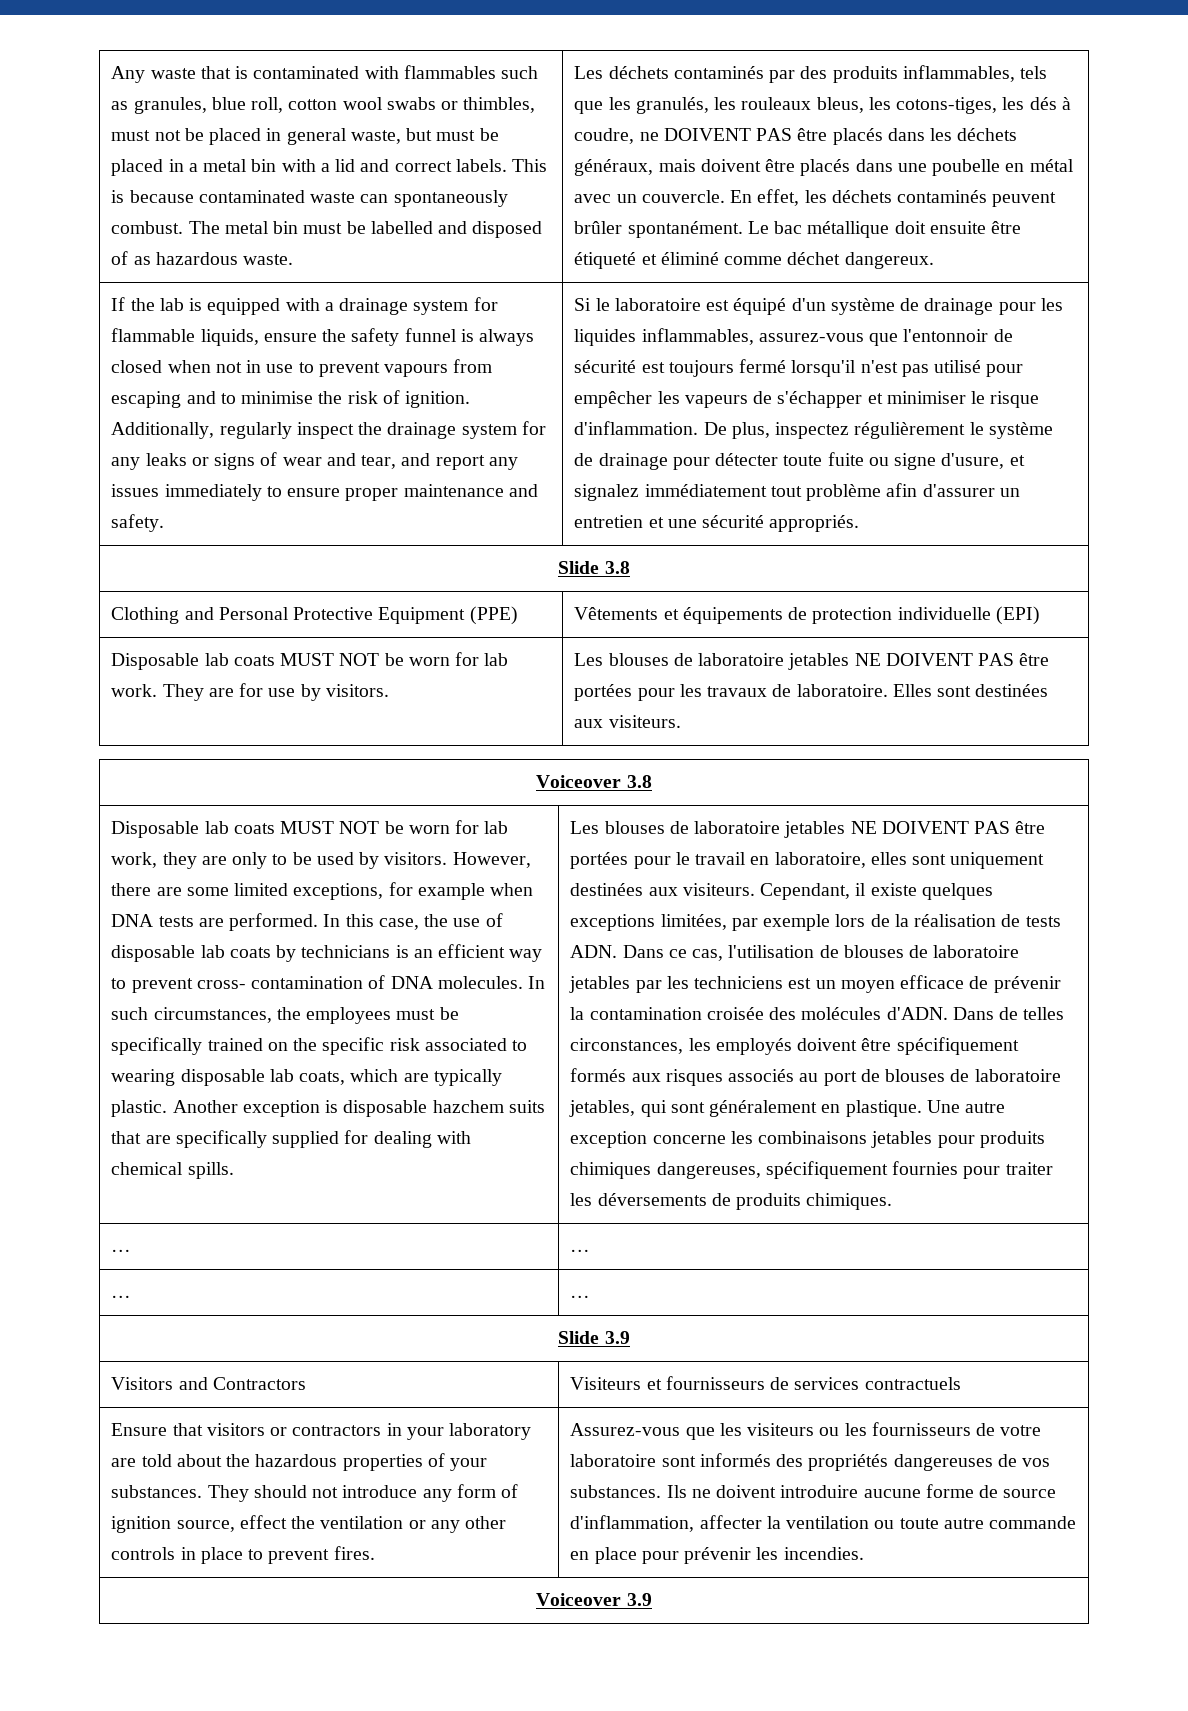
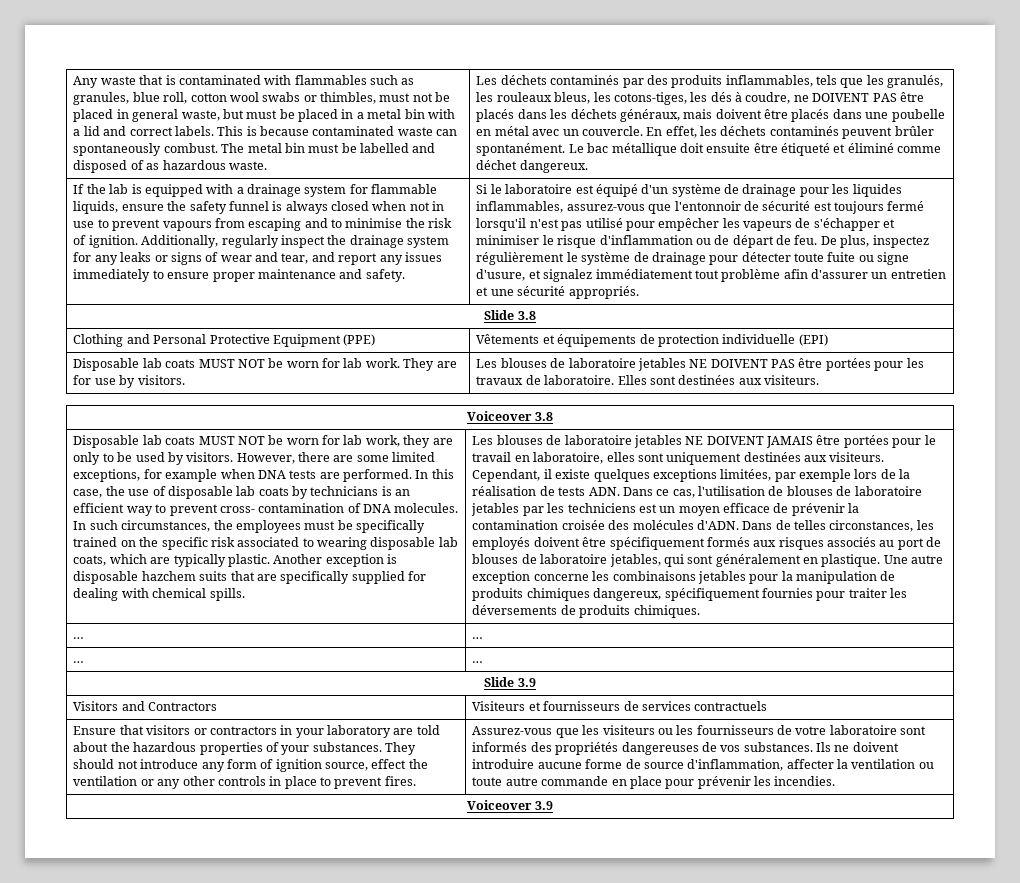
- Si le laboratoire est équipé d'un système de drainage pour les liquides inflammables, assurez-vous que l'entonnoir de sécurité est toujours fermé lorsqu'il n'est pas utilisé pour empêcher les vapeurs de s'échapper et minimiser le risque d'inflammation.
+ Si le laboratoire est équipé d'un système de drainage pour les liquides inflammables, assurez-vous que l'entonnoir de sécurité est toujours fermé lorsqu'il n'est pas utilisé pour empêcher les vapeurs de s'échapper et minimiser le risque d'inflammation ou de départ de feu.
- Les blouses de laboratoire jetables NE DOIVENT PAS être portées pour le travail en laboratoire, elles sont uniquement destinées aux visiteurs.
+ Les blouses de laboratoire jetables NE DOIVENT JAMAIS être portées pour le travail en laboratoire, elles sont uniquement destinées aux visiteurs.
- Une autre exception concerne les combinaisons jetables pour produits chimiques dangereuses, spécifiquement fournies pour traiter les déversements de produits chimiques.
+ Une autre exception concerne les combinaisons jetables pour la manipulation de produits chimiques dangereux, spécifiquement fournies pour traiter les déversements de produits chimiques.

